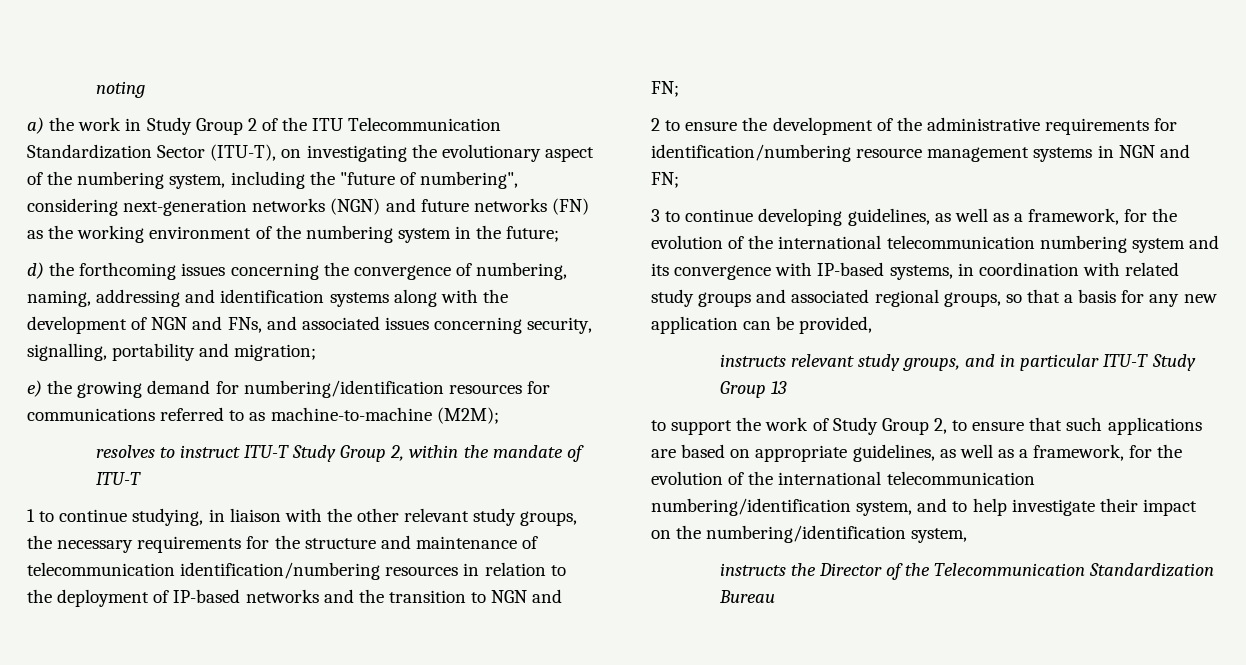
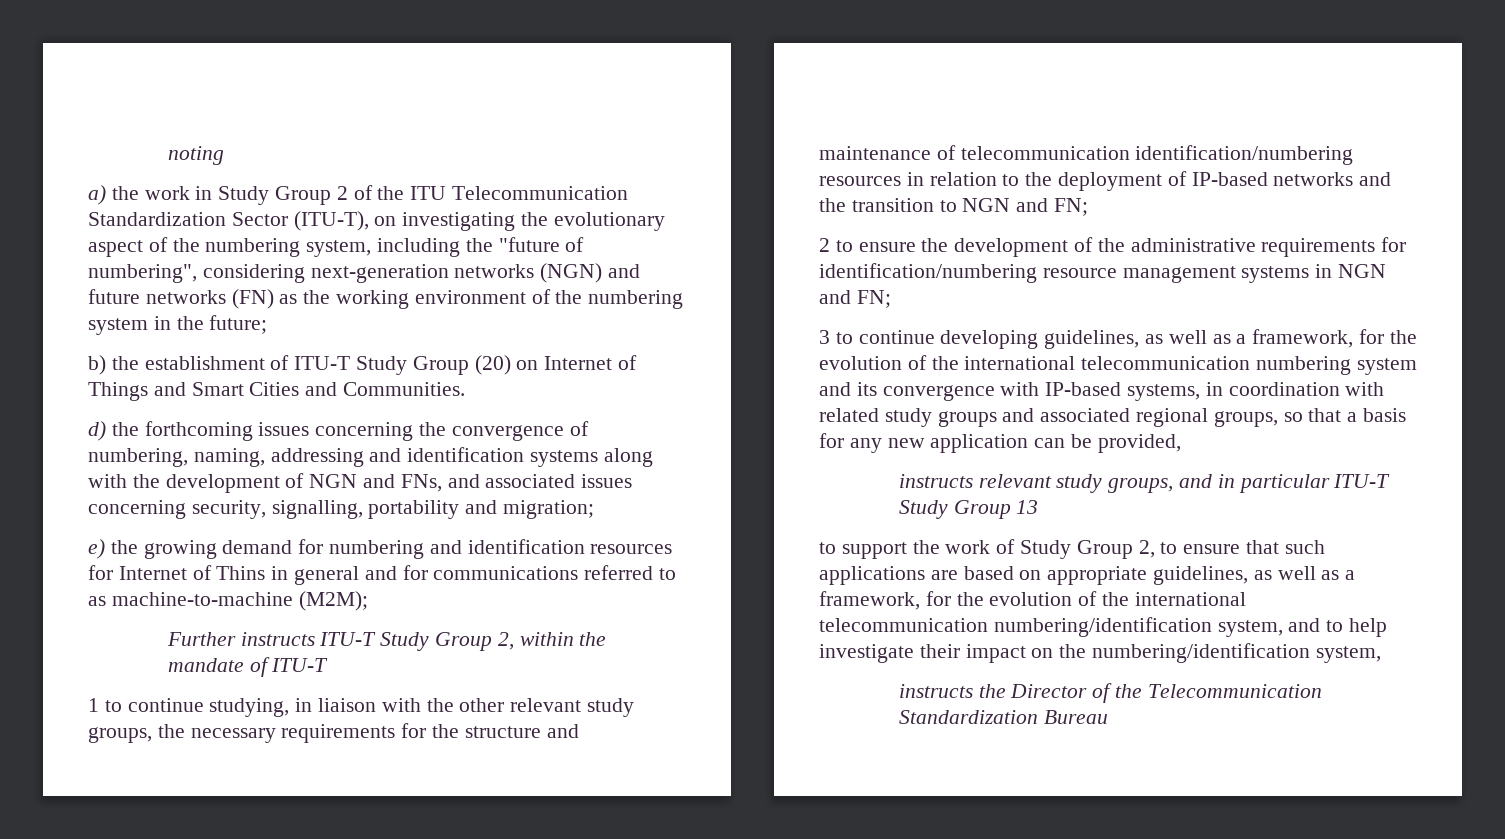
+ b) the establishment of ITU-T Study Group (20) on Internet of Things and Smart Cities and Communities.
- e) the growing demand for numbering/identification resources for communications referred to as machine-to-machine (M2M);
+ e) the growing demand for numbering and identification resources for Internet of Thins in general and for communications referred to as machine-to-machine (M2M);
- resolves to instruct ITU-T Study Group 2, within the mandate of ITU-T
+ Further instructs ITU-T Study Group 2, within the mandate of ITU-T

